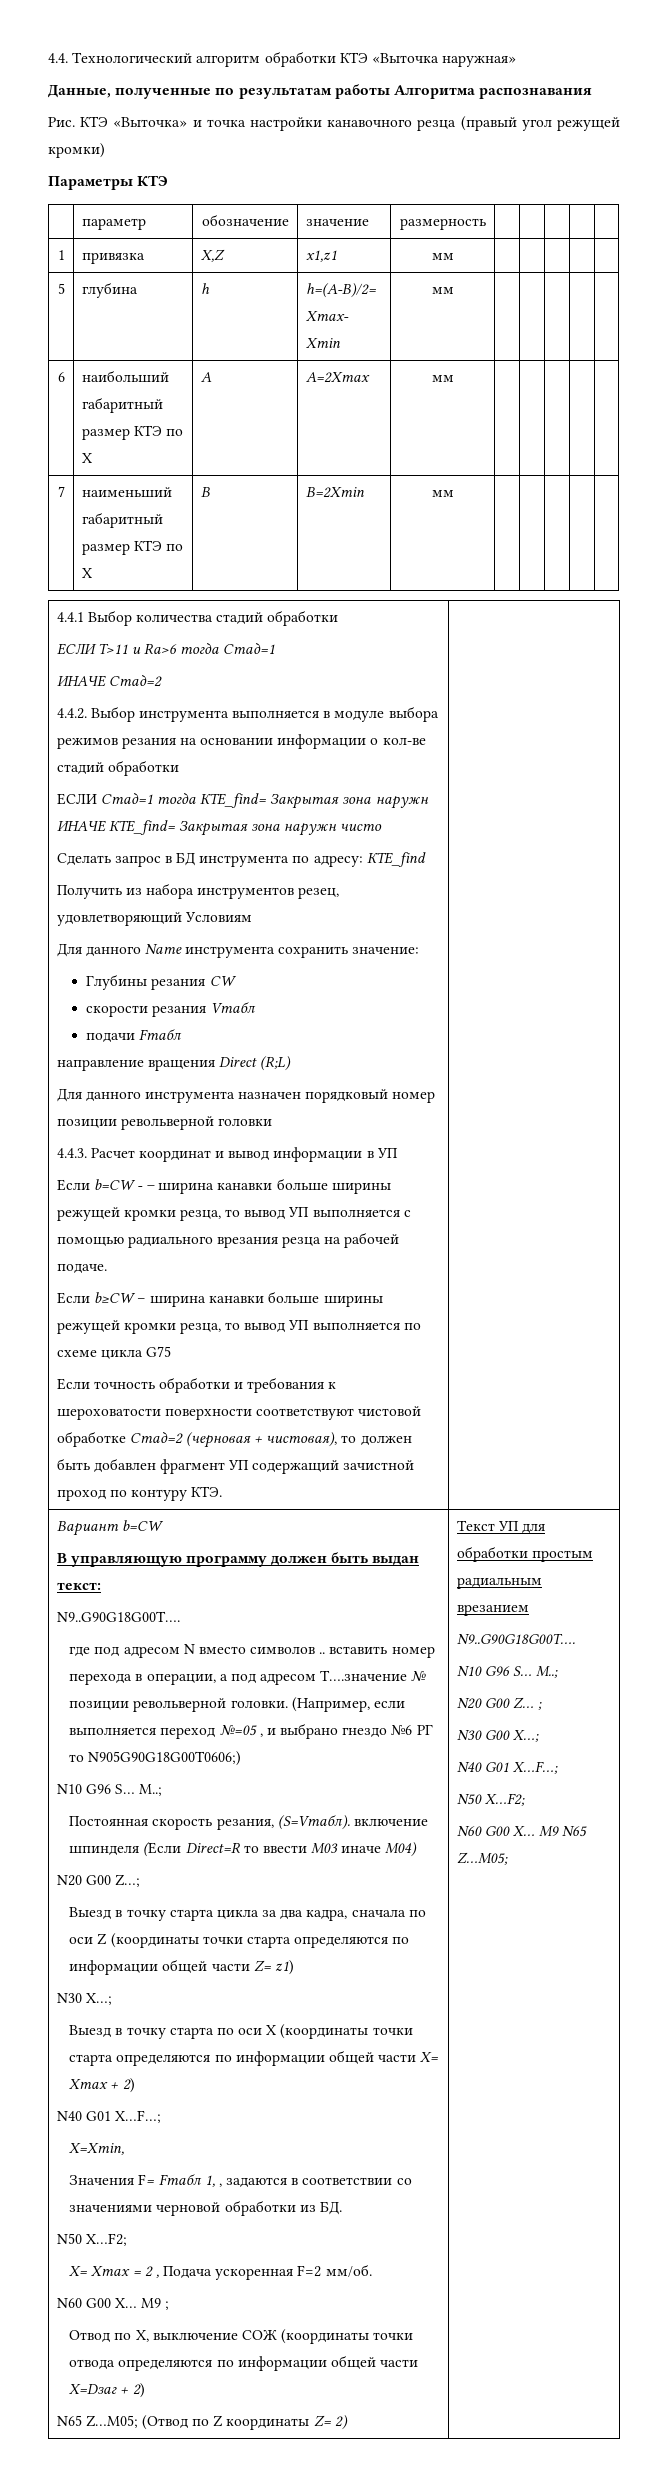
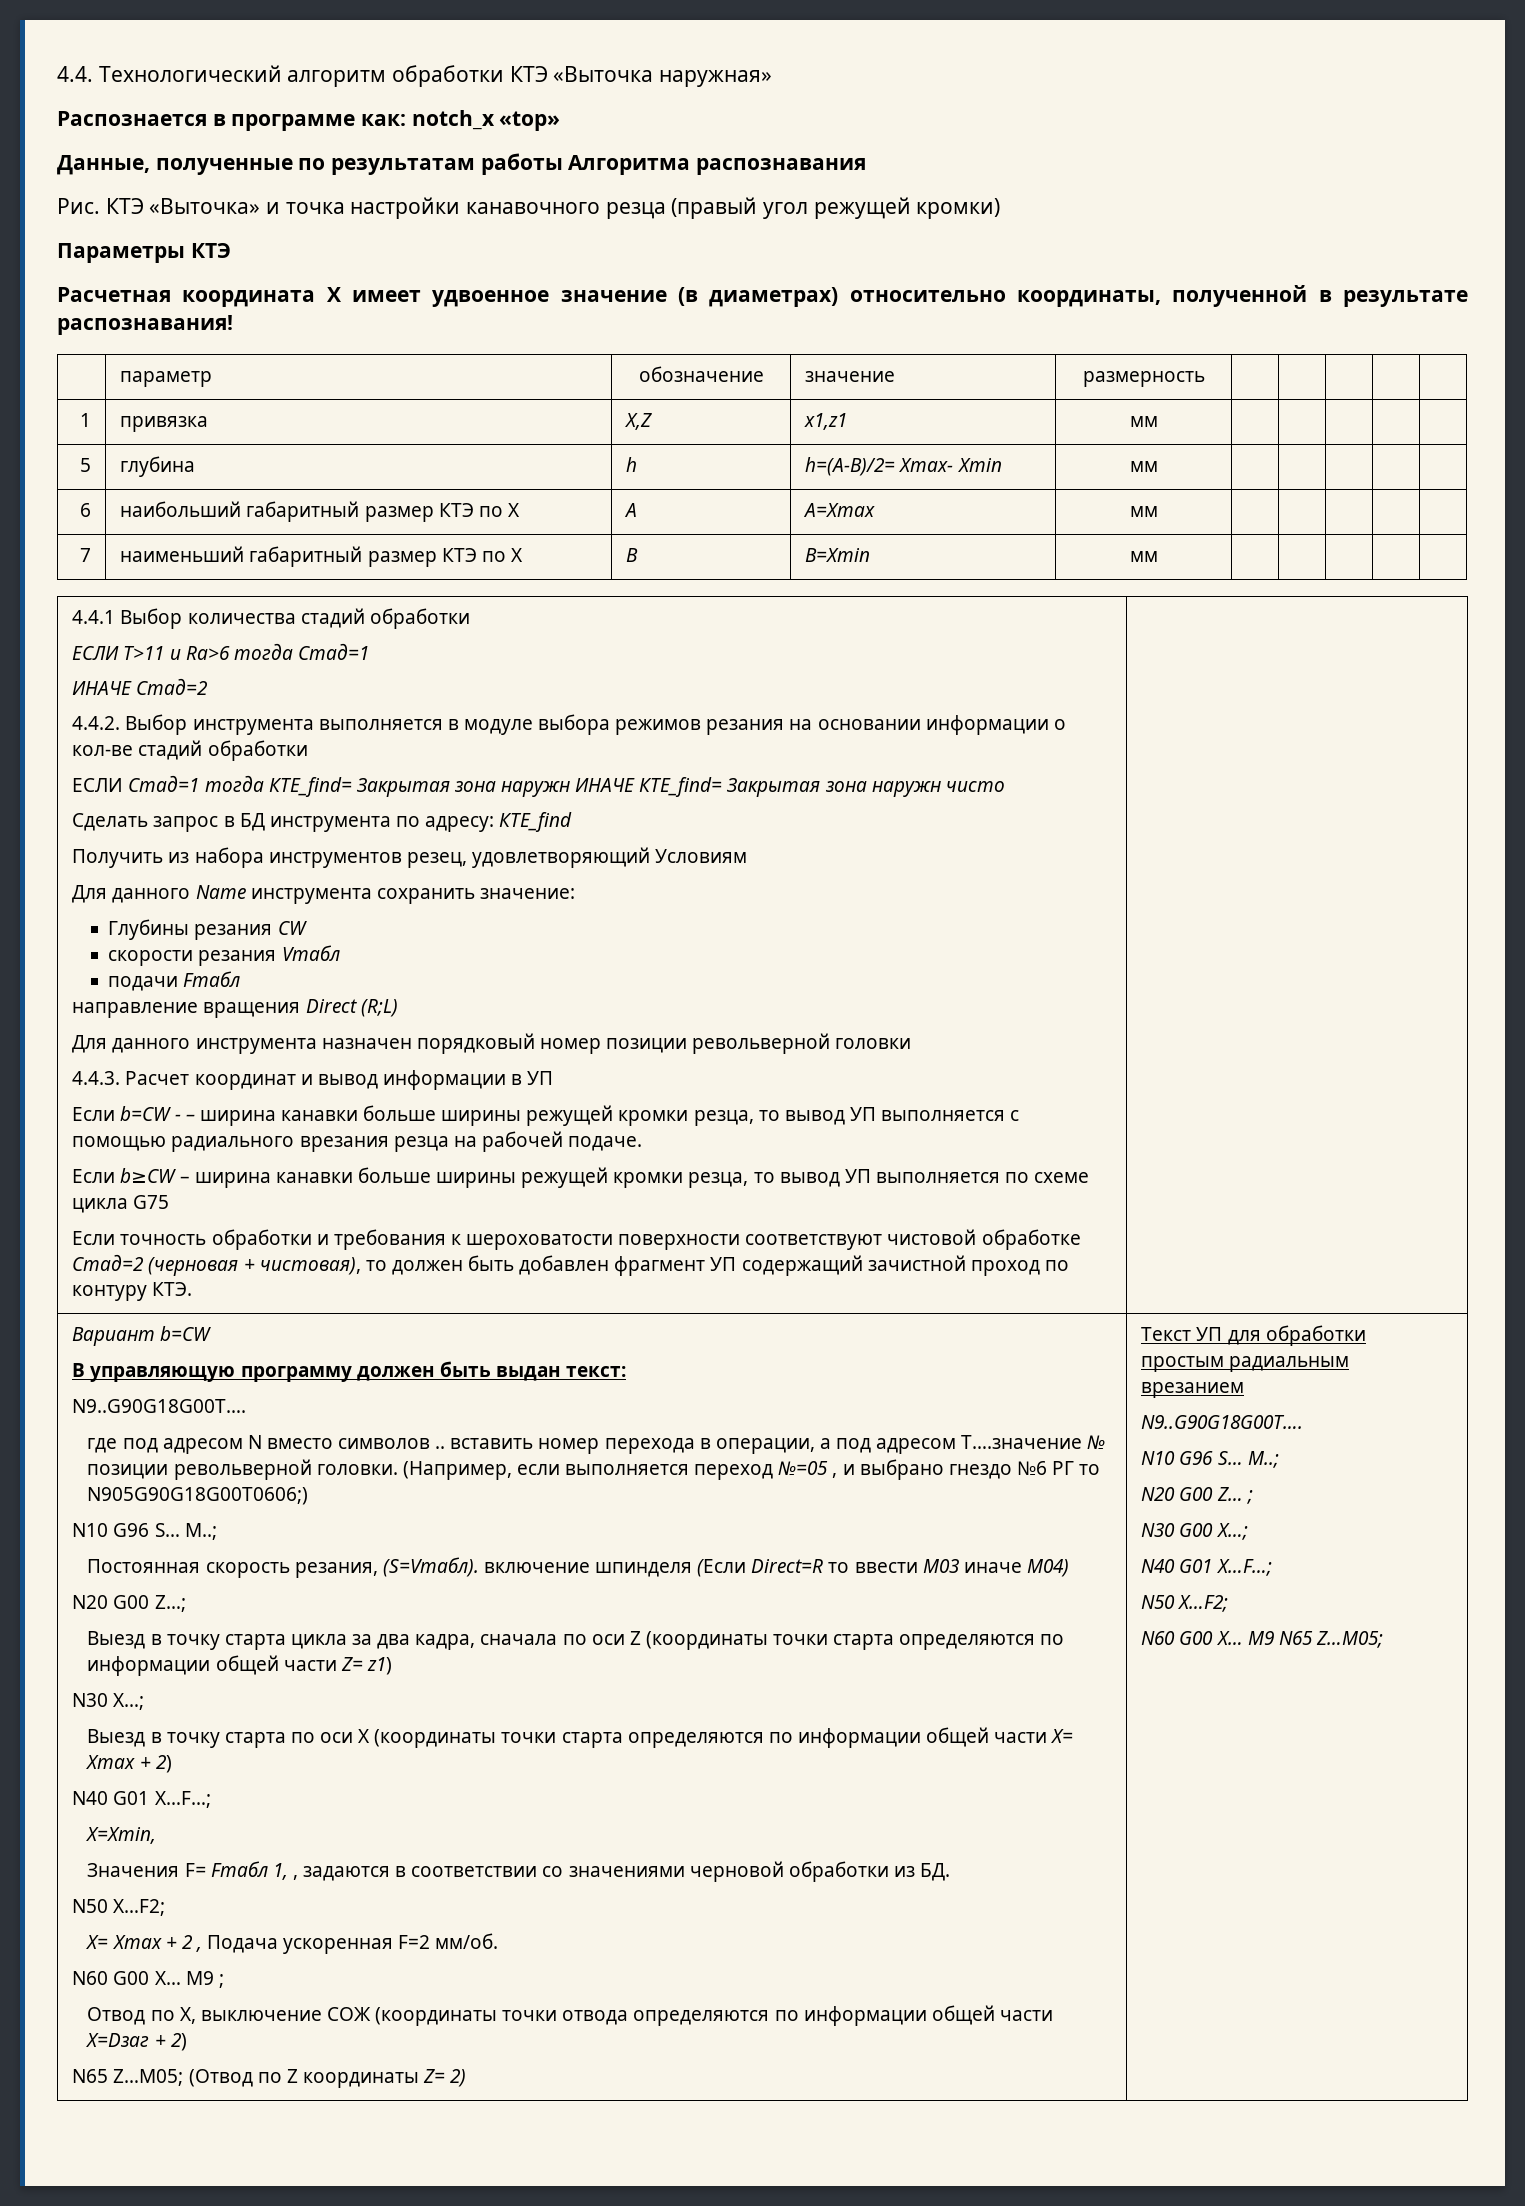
+ Распознается в программе как: notch_x «top»
+ Расчетная координата X имеет удвоенное значение (в диаметрах) относительно координаты, полученной в результате распознавания!
- 6 | наибольший габаритный размер КТЭ по X | A | A=2Xmax | мм | | | | |
+ 6 | наибольший габаритный размер КТЭ по X | A | A=Xmax | мм | | | | |
- 7 | наименьший габаритный размер КТЭ по X | B | B=2Xmin | мм | | | | |
+ 7 | наименьший габаритный размер КТЭ по X | B | B=Xmin | мм | | | | |
- X= Xmax = 2 , Подача ускоренная F=2 мм/об.
+ X= Xmax + 2 , Подача ускоренная F=2 мм/об.

